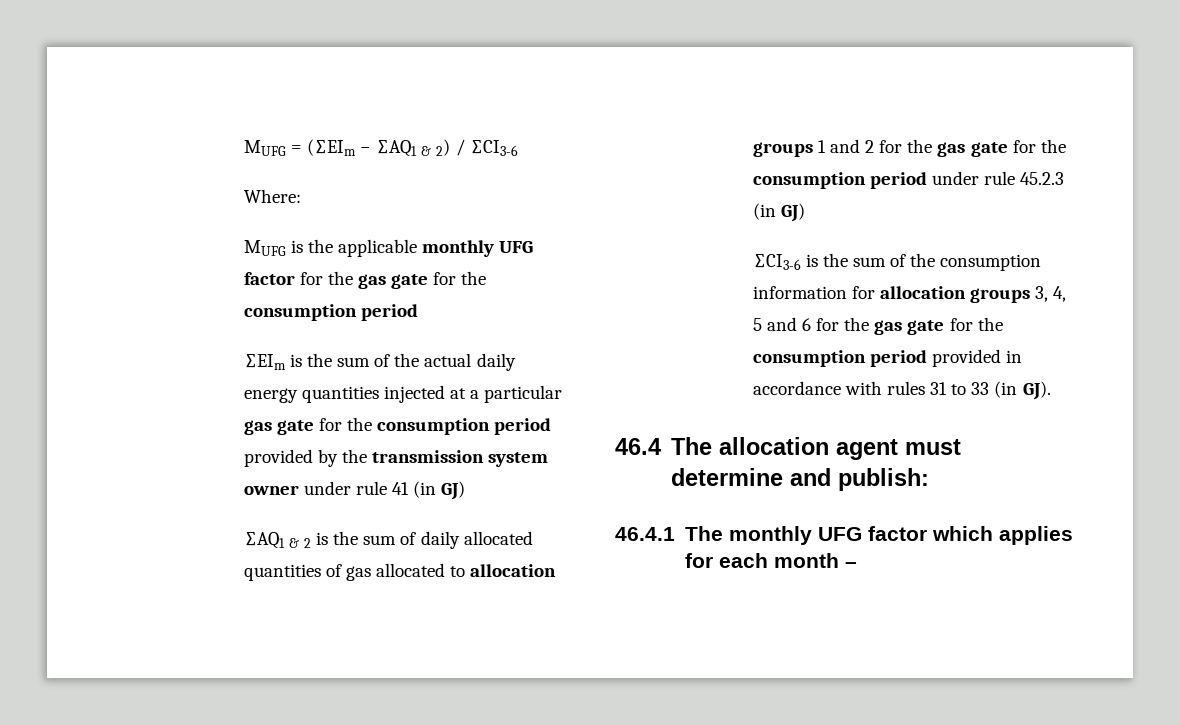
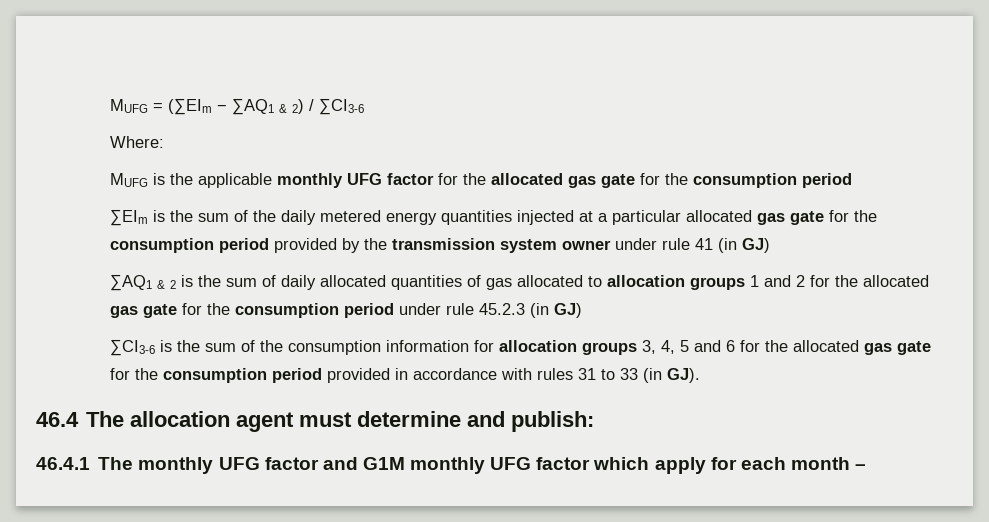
- MUFG is the applicable monthly UFG factor for the gas gate for the consumption period
+ MUFG is the applicable monthly UFG factor for the allocated gas gate for the consumption period
- ∑EIm is the sum of the actual daily energy quantities injected at a particular gas gate for the consumption period provided by the transmission system owner under rule 41 (in GJ)
+ ∑EIm is the sum of the daily metered energy quantities injected at a particular allocated gas gate for the consumption period provided by the transmission system owner under rule 41 (in GJ)
- ∑AQ1 & 2 is the sum of daily allocated quantities of gas allocated to allocation groups 1 and 2 for the gas gate for the consumption period under rule 45.2.3 (in GJ)
+ ∑AQ1 & 2 is the sum of daily allocated quantities of gas allocated to allocation groups 1 and 2 for the allocated gas gate for the consumption period under rule 45.2.3 (in GJ)
- ∑CI3-6 is the sum of the consumption information for allocation groups 3, 4, 5 and 6 for the gas gate for the consumption period provided in accordance with rules 31 to 33 (in GJ).
+ ∑CI3-6 is the sum of the consumption information for allocation groups 3, 4, 5 and 6 for the allocated gas gate for the consumption period provided in accordance with rules 31 to 33 (in GJ).
- 46.4.1 The monthly UFG factor which applies for each month –
+ 46.4.1 The monthly UFG factor and G1M monthly UFG factor which apply for each month –

